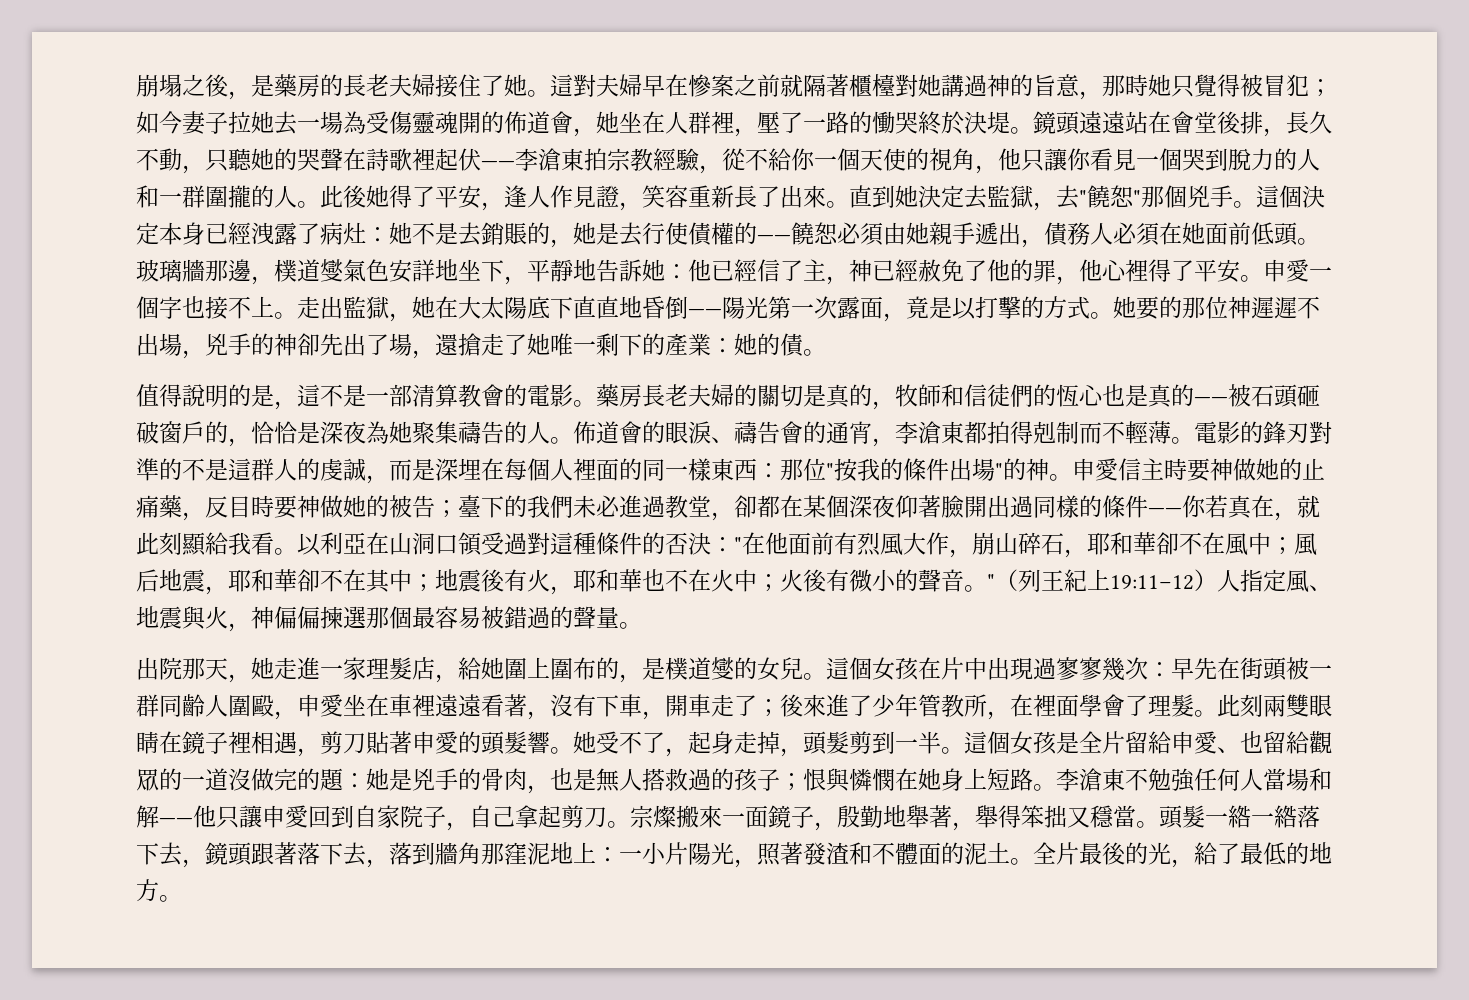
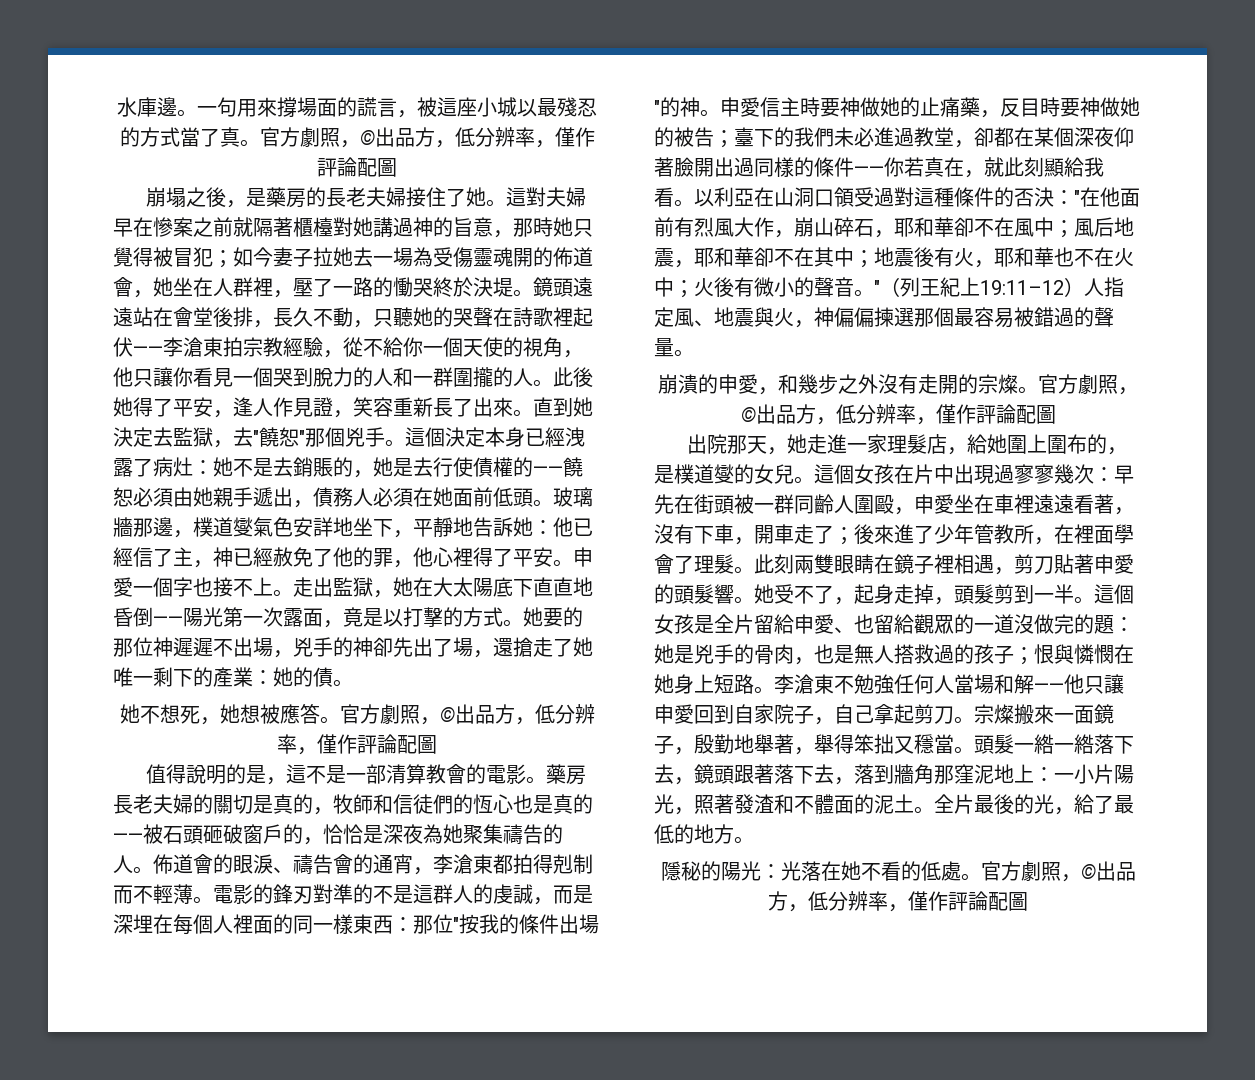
+ 水庫邊。一句用來撐場面的謊言，被這座小城以最殘忍的方式當了真。官方劇照，©出品方，低分辨率，僅作評論配圖
+ 她不想死，她想被應答。官方劇照，©出品方，低分辨率，僅作評論配圖
+ 崩潰的申愛，和幾步之外沒有走開的宗燦。官方劇照，©出品方，低分辨率，僅作評論配圖
+ 隱秘的陽光：光落在她不看的低處。官方劇照，©出品方，低分辨率，僅作評論配圖

